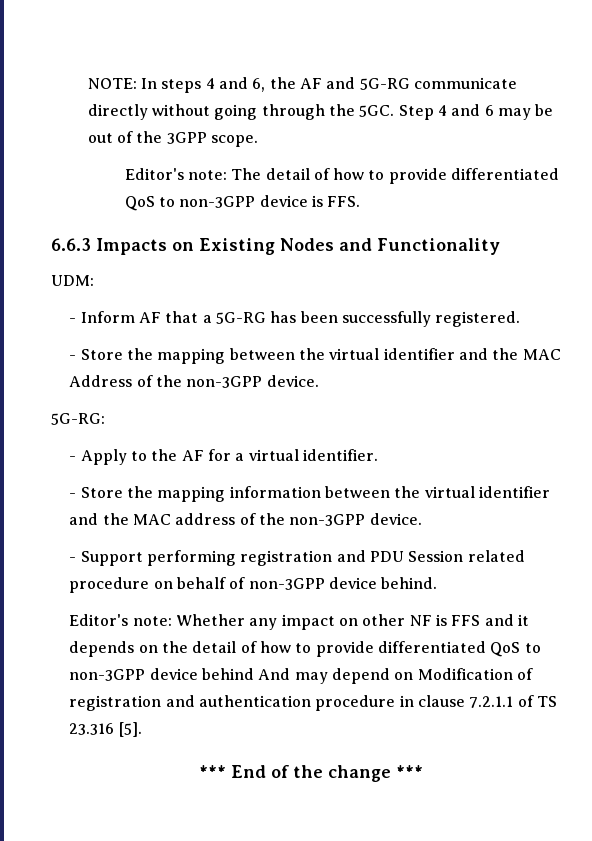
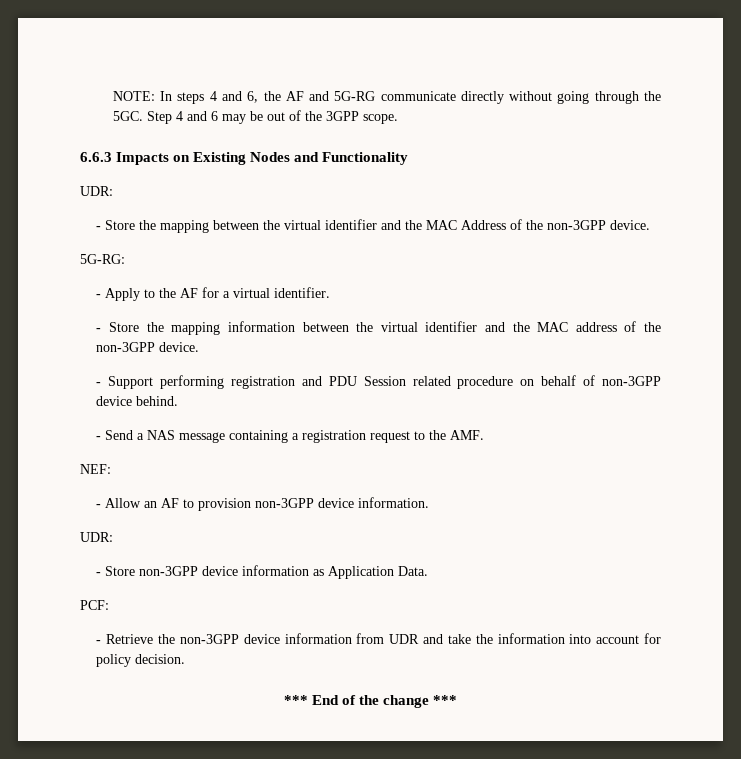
- Editor's note: The detail of how to provide differentiated QoS to non-3GPP device is FFS.
  6.6.3 Impacts on Existing Nodes and Functionality
- UDM:
- - Inform AF that a 5G-RG has been successfully registered.
+ UDR:
- Editor's note: Whether any impact on other NF is FFS and it depends on the detail of how to provide differentiated QoS to non-3GPP device behind And may depend on Modification of registration and authentication procedure in clause 7.2.1.1 of TS 23.316 [5].
+ - Send a NAS message containing a registration request to the AMF.
+ NEF:
+ - Allow an AF to provision non-3GPP device information.
+ UDR:
+ - Store non-3GPP device information as Application Data.
+ PCF:
+ - Retrieve the non-3GPP device information from UDR and take the information into account for policy decision.

